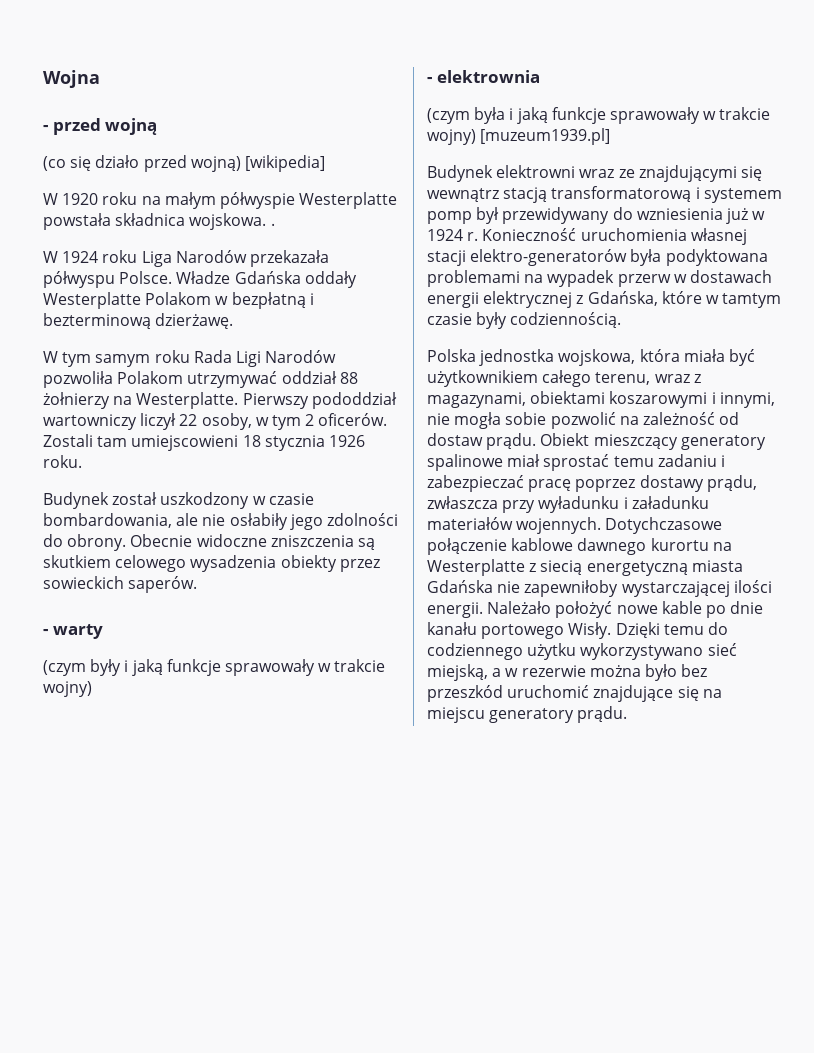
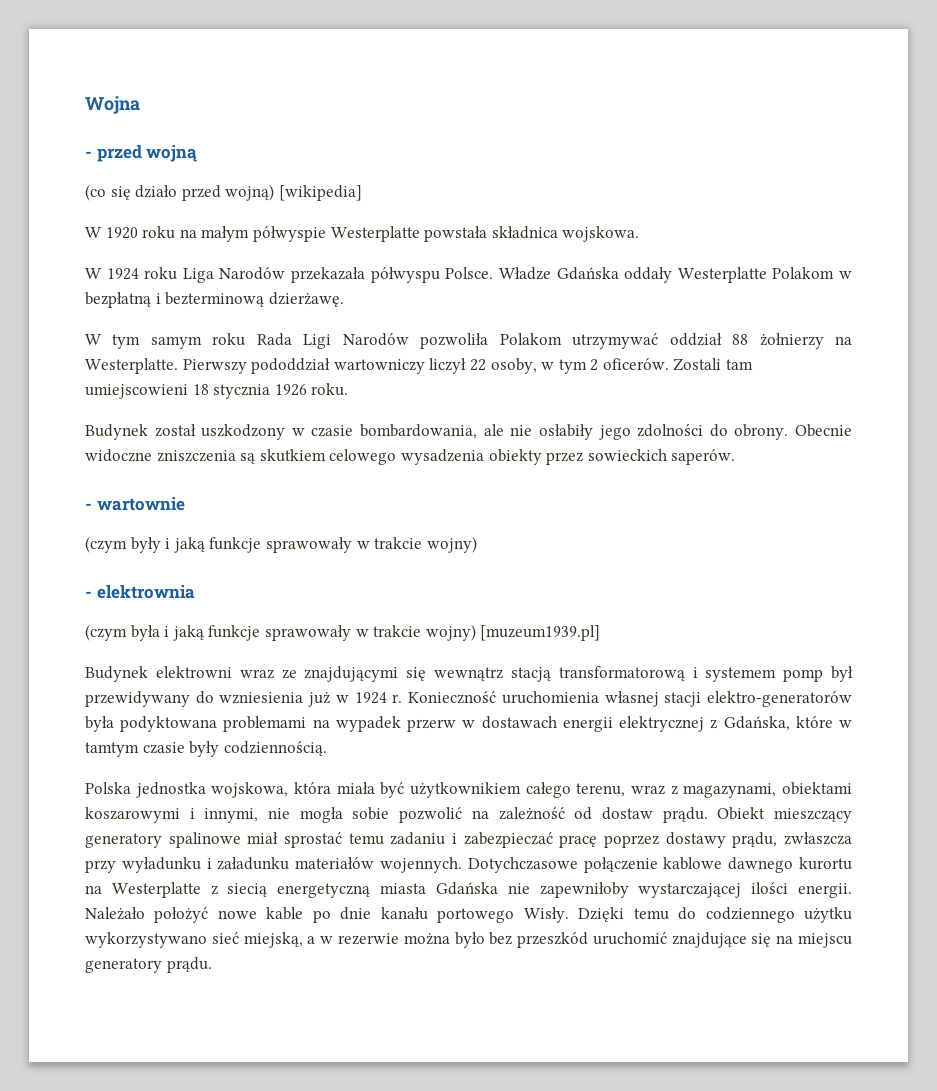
- W 1920 roku na małym półwyspie Westerplatte powstała składnica wojskowa. .
+ W 1920 roku na małym półwyspie Westerplatte powstała składnica wojskowa.
- - warty
+ - wartownie

